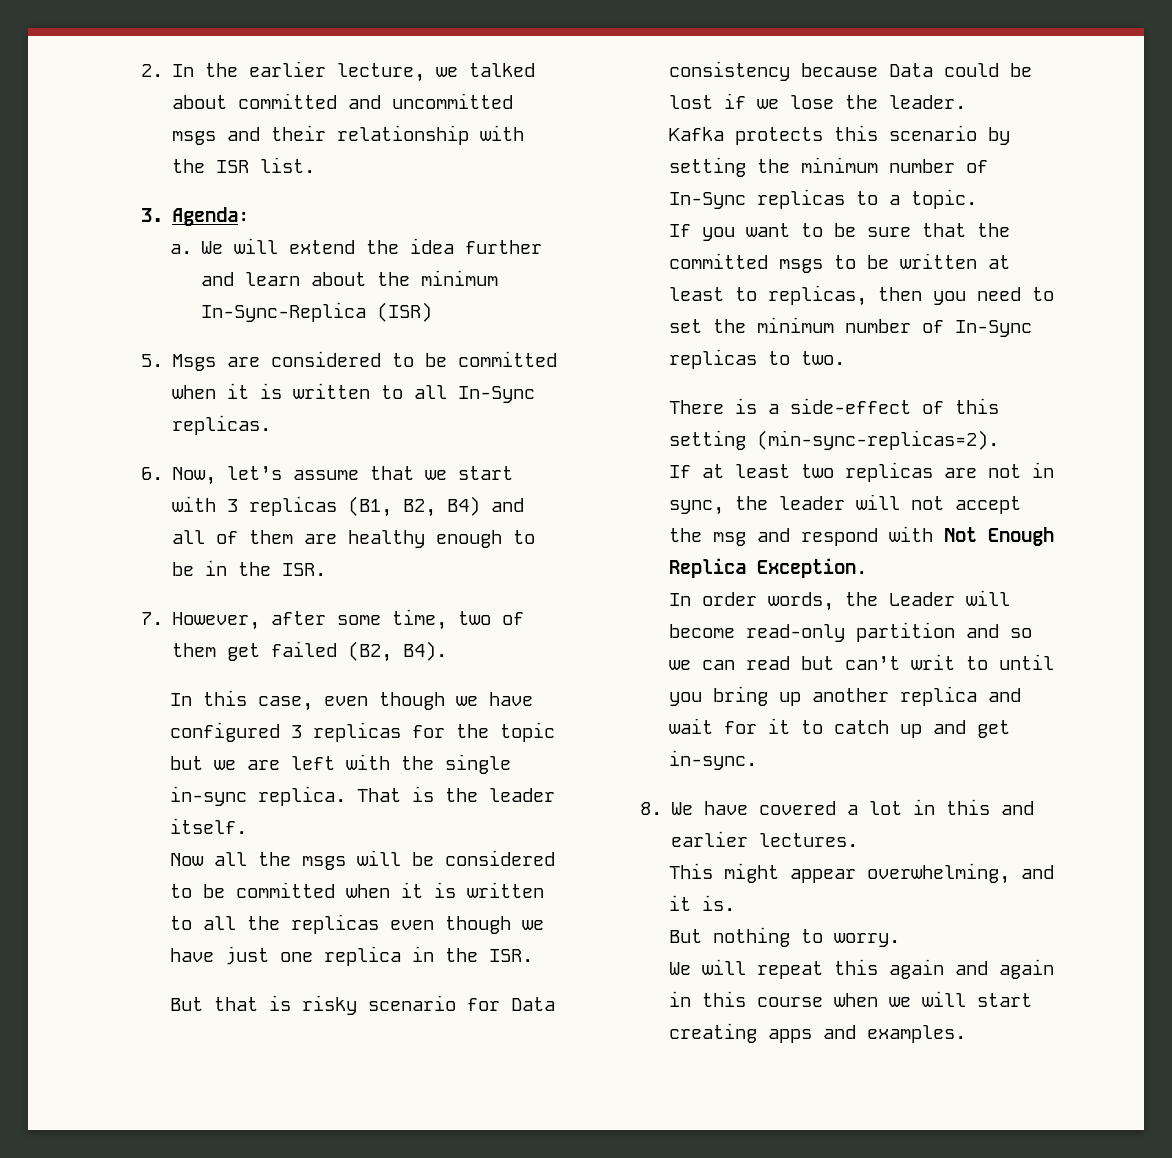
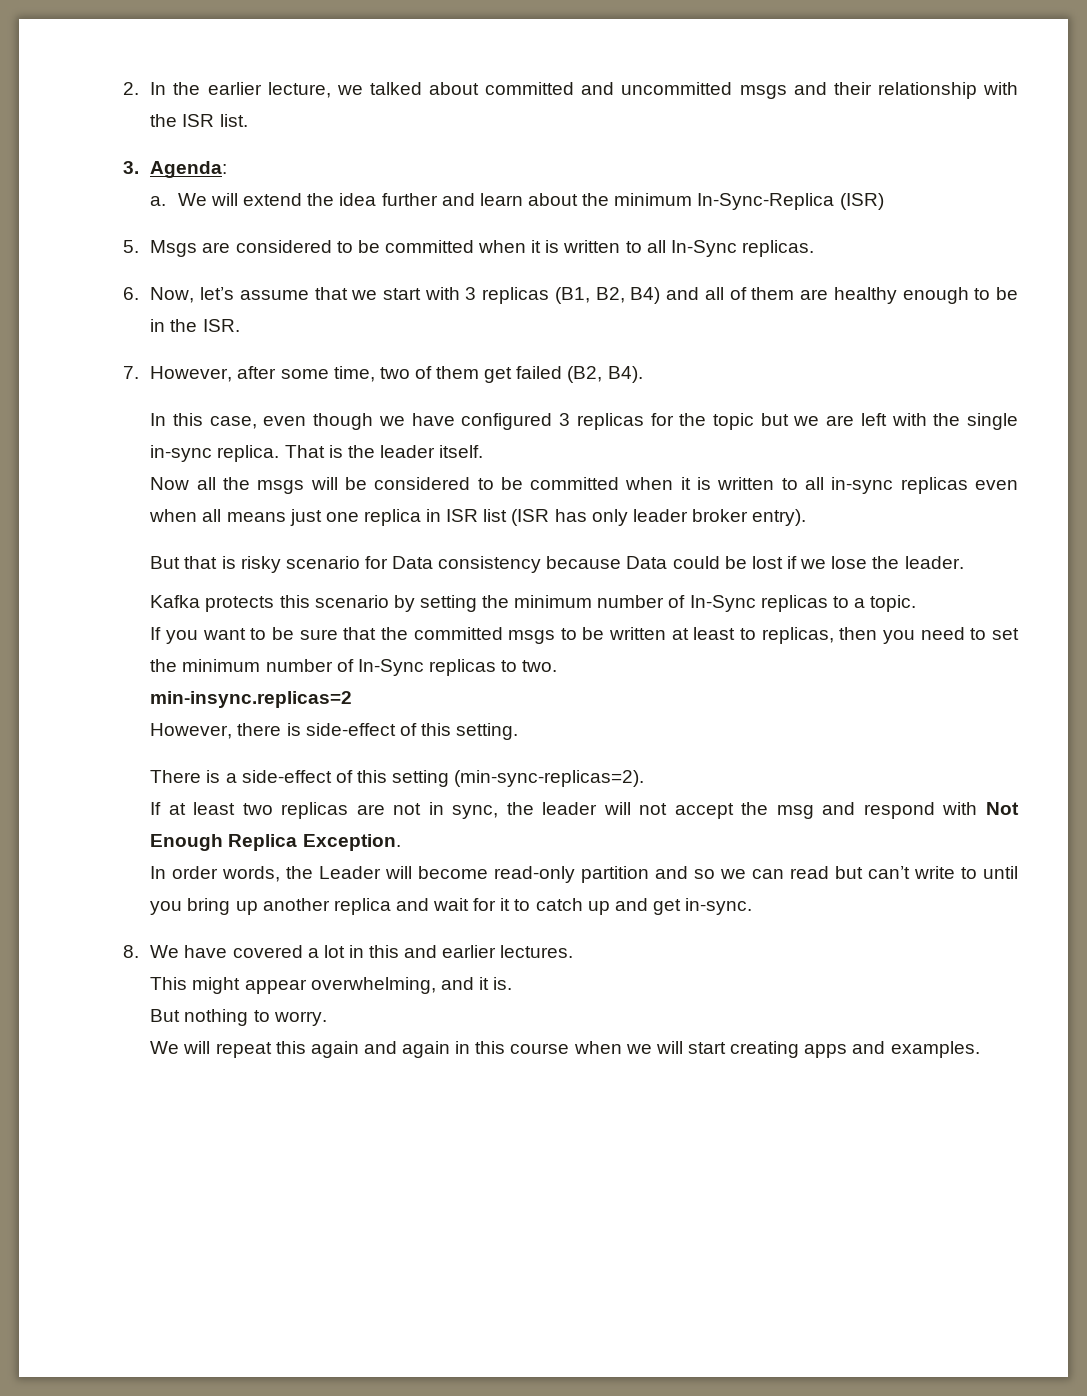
- Now all the msgs will be considered to be committed when it is written to all the replicas even though we have just one replica in the ISR.
+ Now all the msgs will be considered to be committed when it is written to all in-sync replicas even when all means just one replica in ISR list (ISR has only leader broker entry).
+ min-insync.replicas=2
+ However, there is side-effect of this setting.
- In order words, the Leader will become read-only partition and so we can read but can’t writ to until you bring up another replica and wait for it to catch up and get in-sync.
+ In order words, the Leader will become read-only partition and so we can read but can’t write to until you bring up another replica and wait for it to catch up and get in-sync.

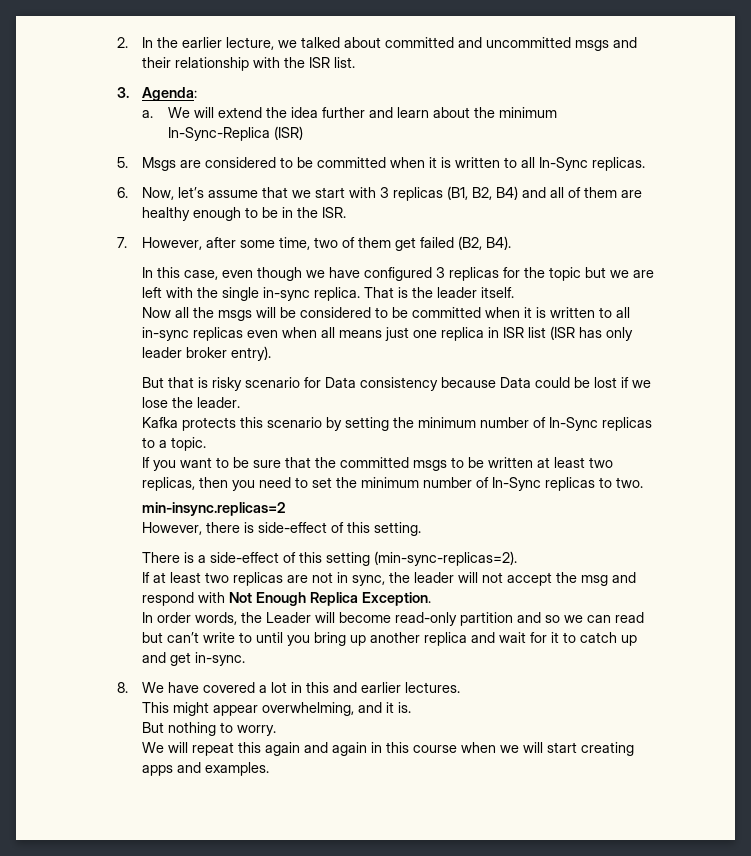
- If you want to be sure that the committed msgs to be written at least to replicas, then you need to set the minimum number of In-Sync replicas to two.
+ If you want to be sure that the committed msgs to be written at least two replicas, then you need to set the minimum number of In-Sync replicas to two.

